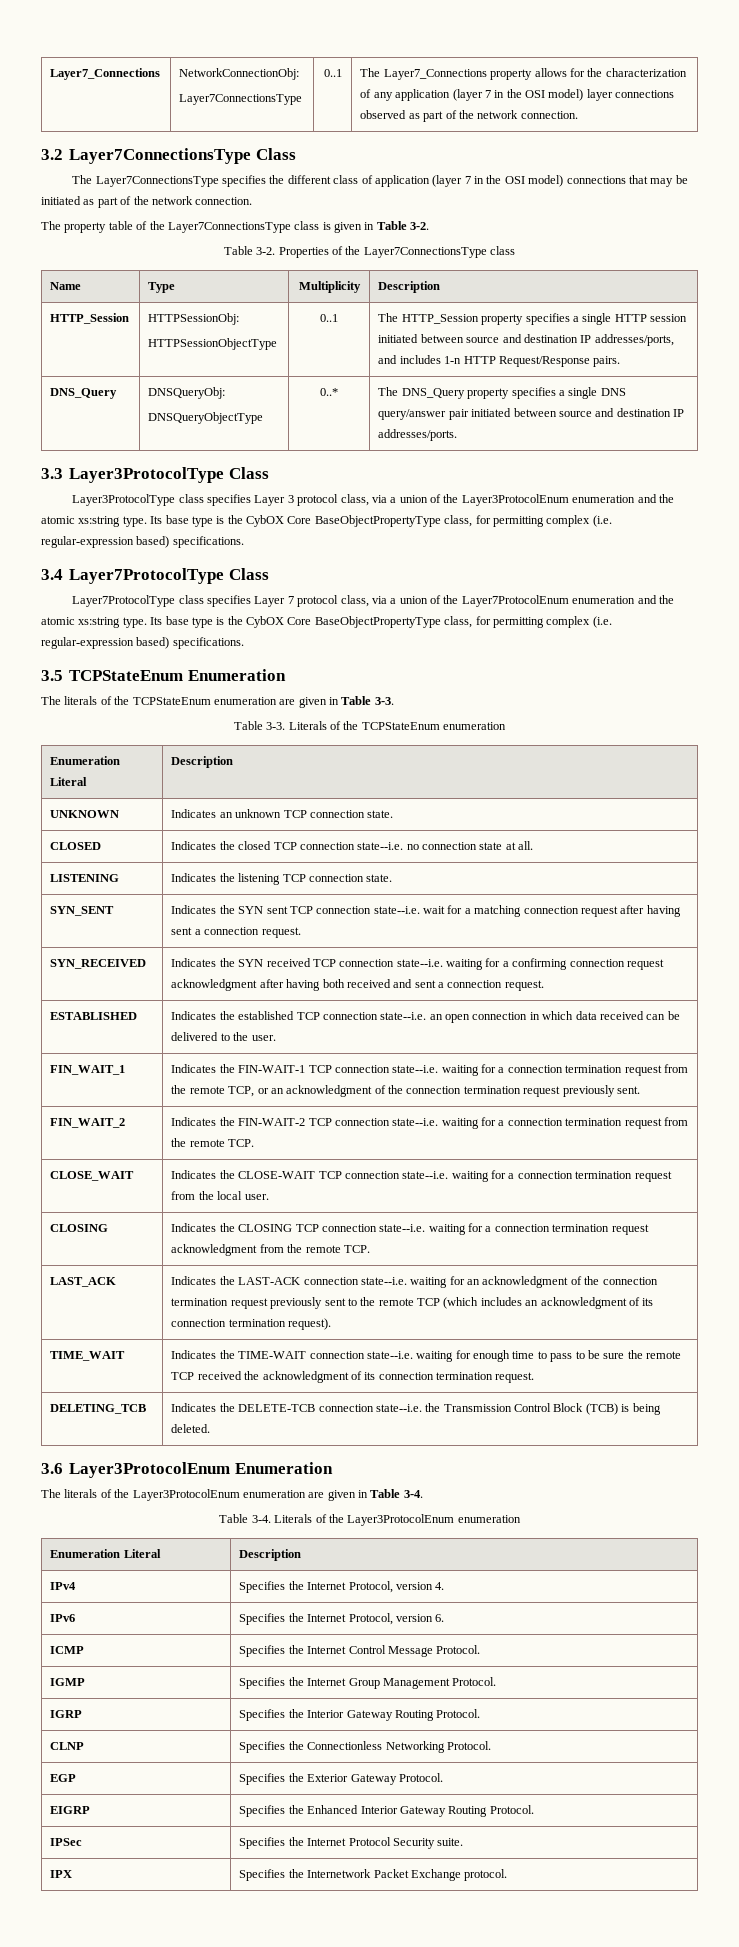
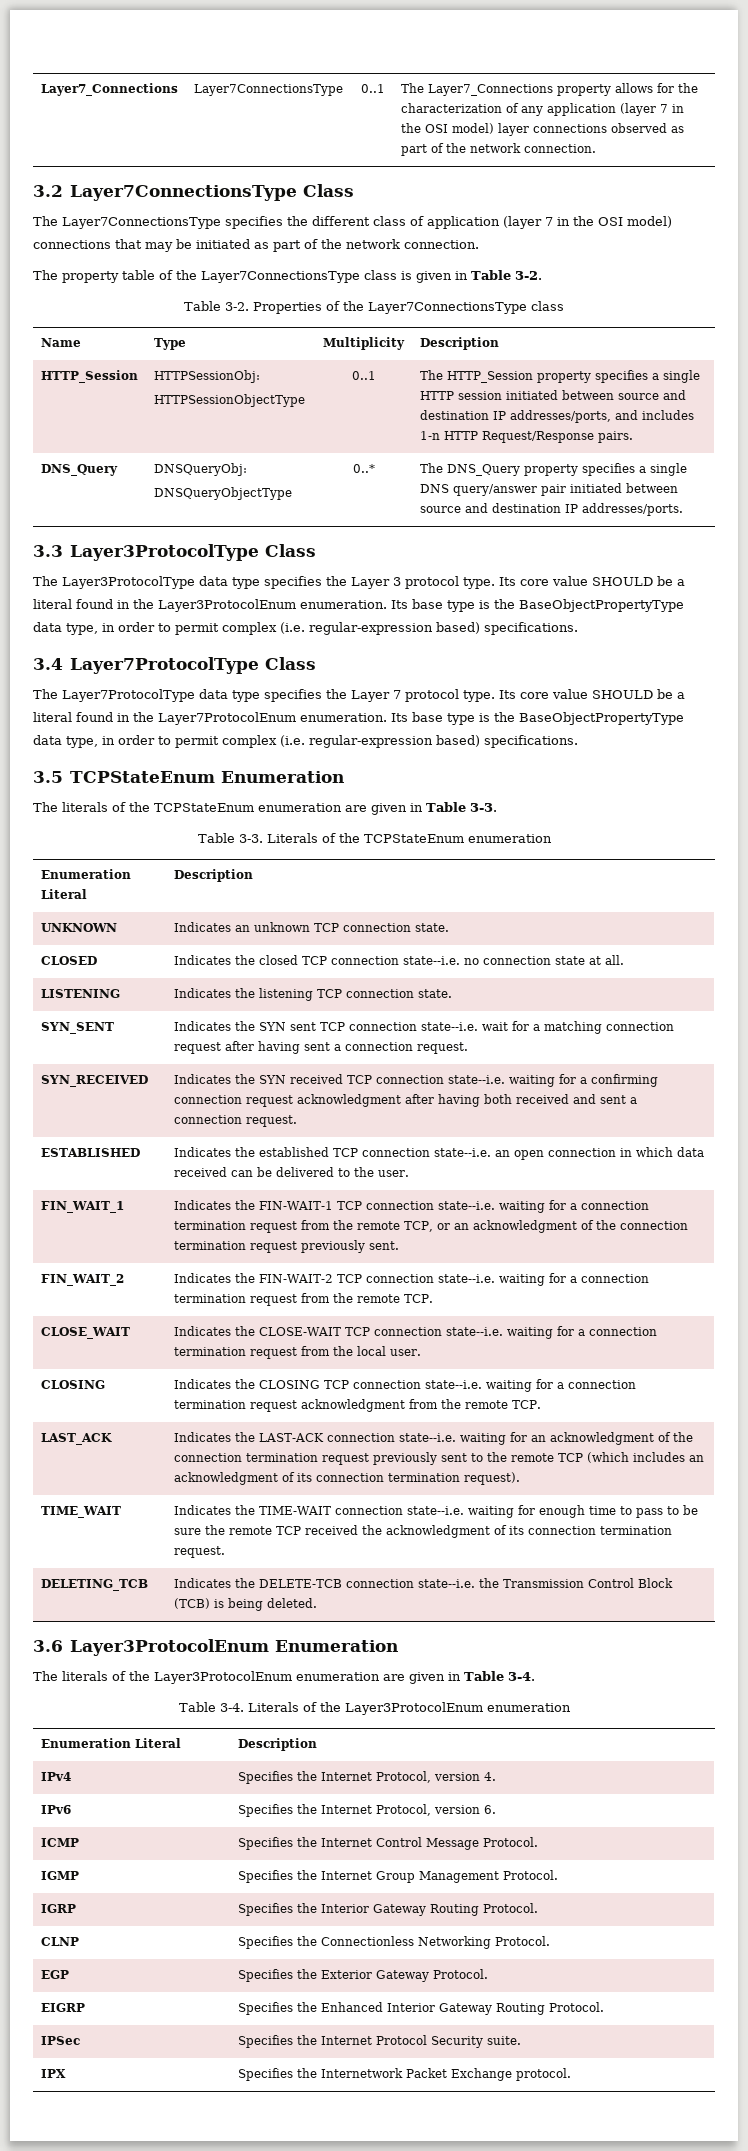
- Layer7_Connections | NetworkConnectionObj:
- Layer7ConnectionsType | 0..1 | The Layer7_Connections property allows for the characterization of any application (layer 7 in the OSI model) layer connections observed as part of the network connection.
+ Layer7_Connections | Layer7ConnectionsType | 0..1 | The Layer7_Connections property allows for the characterization of any application (layer 7 in the OSI model) layer connections observed as part of the network connection.
- Layer3ProtocolType class specifies Layer 3 protocol class, via a union of the Layer3ProtocolEnum enumeration and the atomic xs:string type. Its base type is the CybOX Core BaseObjectPropertyType class, for permitting complex (i.e. regular-expression based) specifications.
+ The Layer3ProtocolType data type specifies the Layer 3 protocol type. Its core value SHOULD be a literal found in the Layer3ProtocolEnum enumeration. Its base type is the BaseObjectPropertyType data type, in order to permit complex (i.e. regular-expression based) specifications.
- Layer7ProtocolType class specifies Layer 7 protocol class, via a union of the Layer7ProtocolEnum enumeration and the atomic xs:string type. Its base type is the CybOX Core BaseObjectPropertyType class, for permitting complex (i.e. regular-expression based) specifications.
+ The Layer7ProtocolType data type specifies the Layer 7 protocol type. Its core value SHOULD be a literal found in the Layer7ProtocolEnum enumeration. Its base type is the BaseObjectPropertyType data type, in order to permit complex (i.e. regular-expression based) specifications.

